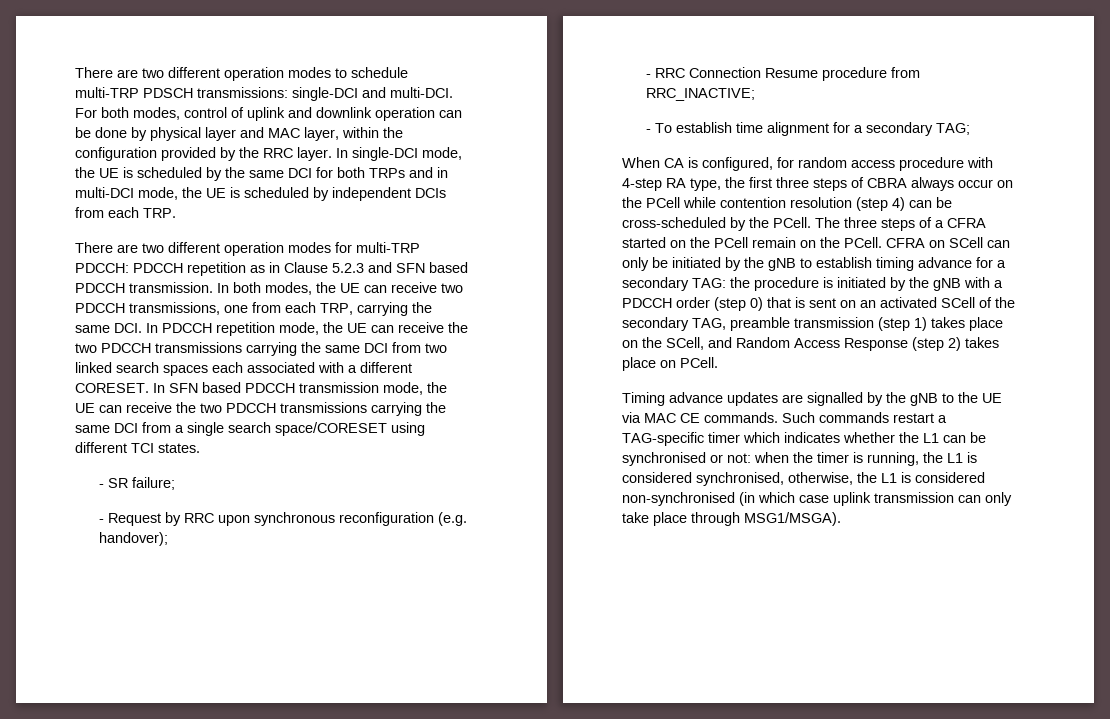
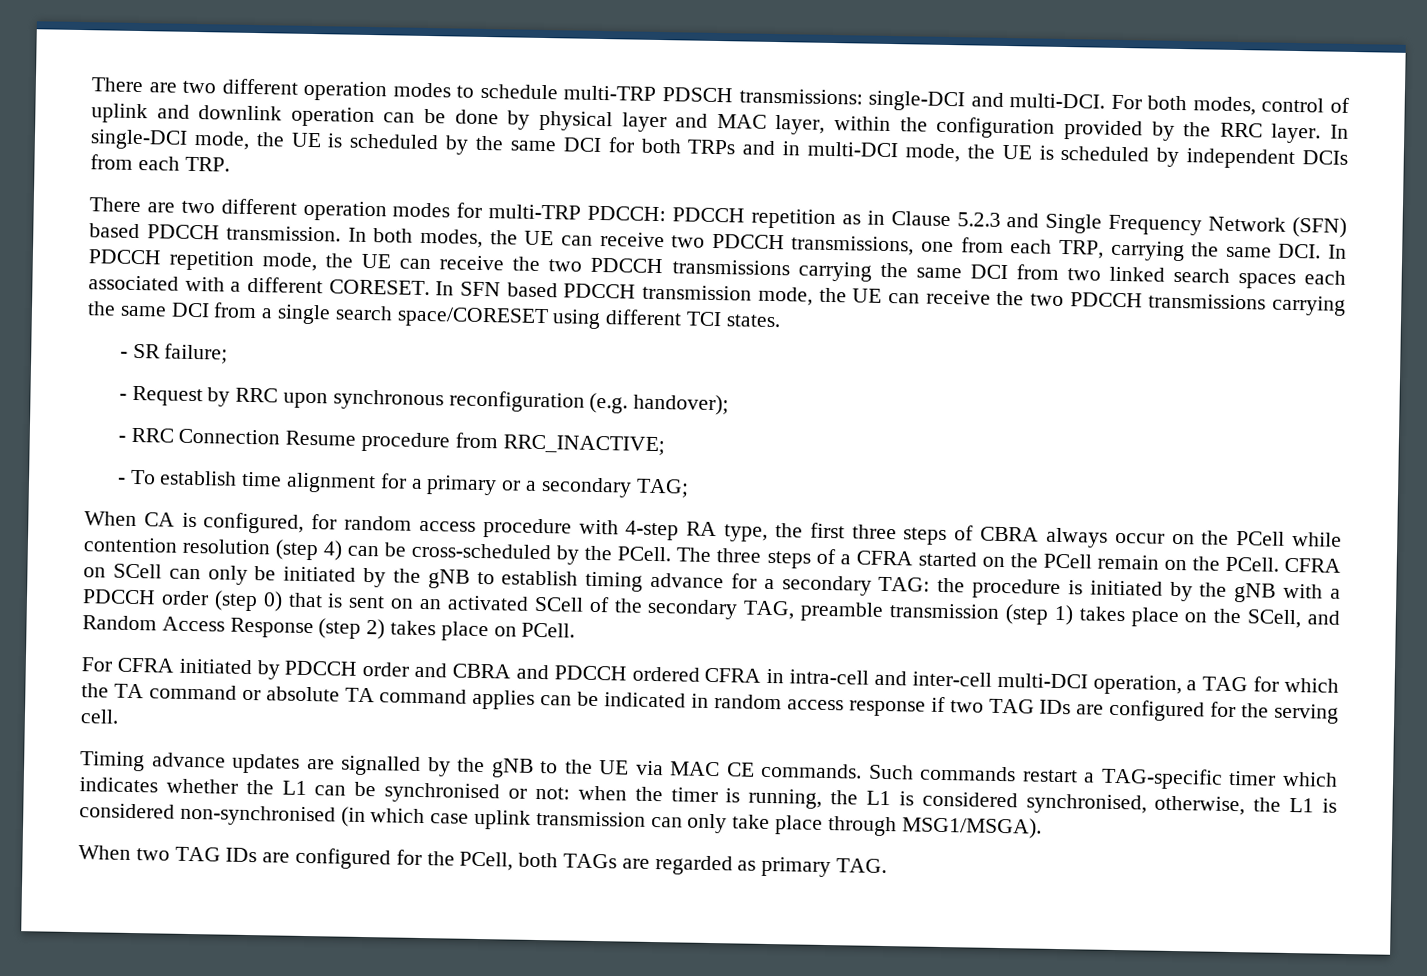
- There are two different operation modes for multi-TRP PDCCH: PDCCH repetition as in Clause 5.2.3 and SFN based PDCCH transmission.
+ There are two different operation modes for multi-TRP PDCCH: PDCCH repetition as in Clause 5.2.3 and Single Frequency Network (SFN) based PDCCH transmission.
- - To establish time alignment for a secondary TAG;
+ - To establish time alignment for a primary or a secondary TAG;
+ For CFRA initiated by PDCCH order and CBRA and PDCCH ordered CFRA in intra-cell and inter-cell multi-DCI operation, a TAG for which the TA command or absolute TA command applies can be indicated in random access response if two TAG IDs are configured for the serving cell.
+ When two TAG IDs are configured for the PCell, both TAGs are regarded as primary TAG.

